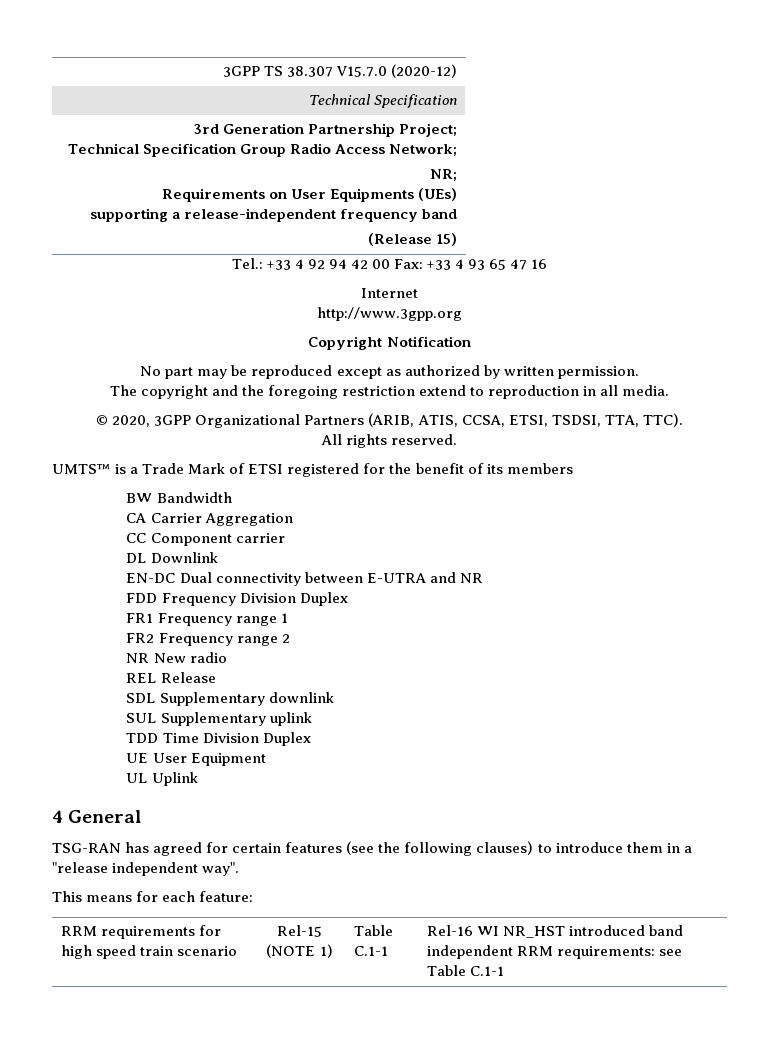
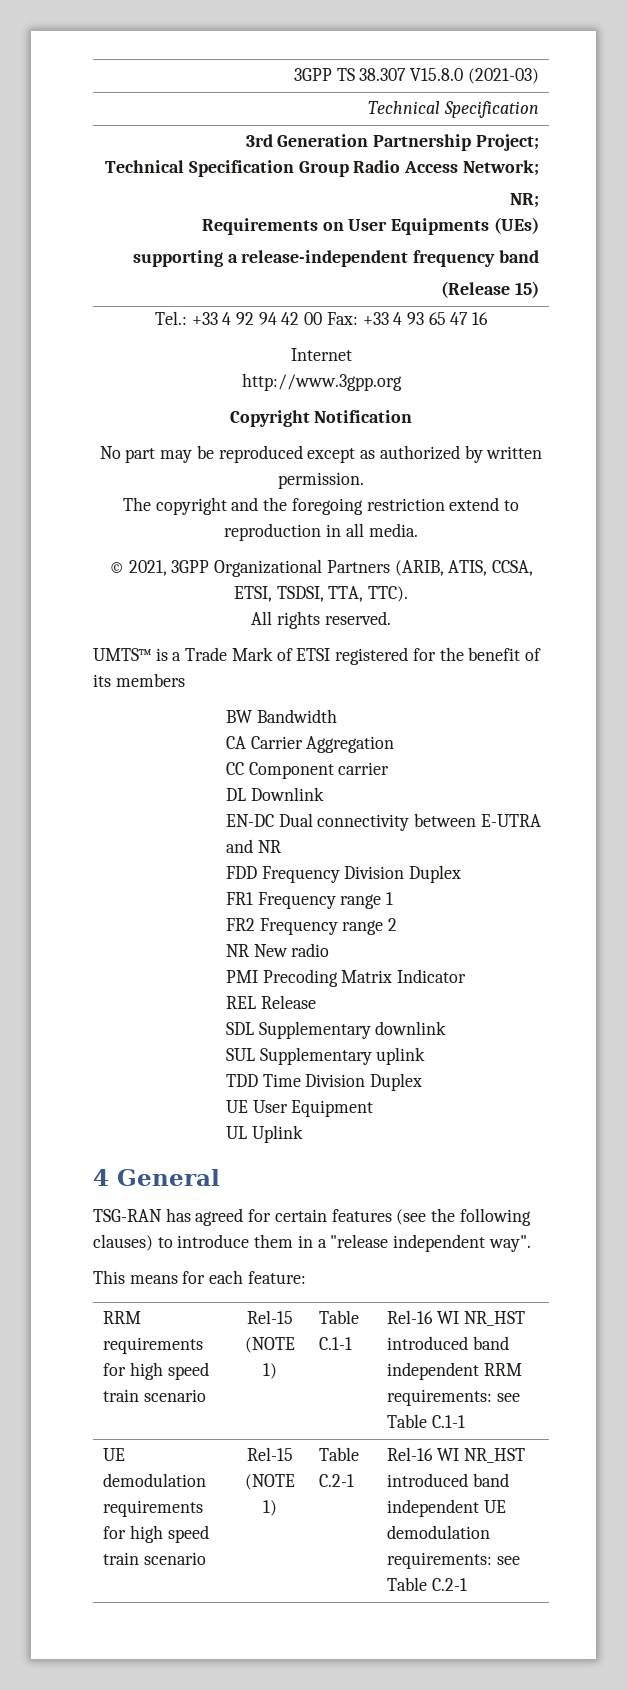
- 3GPP TS 38.307 V15.7.0 (2020-12)
+ 3GPP TS 38.307 V15.8.0 (2021-03)
- © 2020, 3GPP Organizational Partners (ARIB, ATIS, CCSA, ETSI, TSDSI, TTA, TTC).
+ © 2021, 3GPP Organizational Partners (ARIB, ATIS, CCSA, ETSI, TSDSI, TTA, TTC).
+ PMI Precoding Matrix Indicator
+ UE demodulation requirements for high speed train scenario | Rel-15 (NOTE 1) | Table C.2-1 | Rel-16 WI NR_HST introduced band independent UE demodulation requirements: see Table C.2-1

